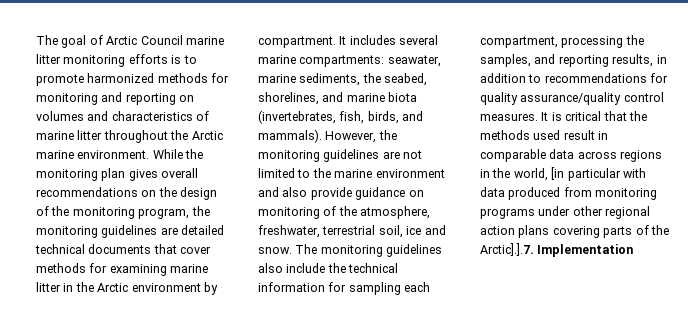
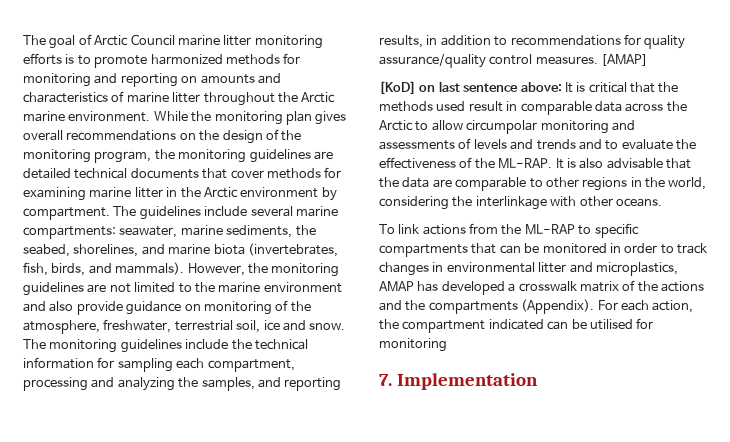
- The goal of Arctic Council marine litter monitoring efforts is to promote harmonized methods for monitoring and reporting on volumes and characteristics of marine litter throughout the Arctic marine environment.
+ The goal of Arctic Council marine litter monitoring efforts is to promote harmonized methods for monitoring and reporting on amounts and characteristics of marine litter throughout the Arctic marine environment.
- It includes several marine compartments: seawater, marine sediments, the seabed, shorelines, and marine biota (invertebrates, fish, birds, and mammals).
+ The guidelines include several marine compartments: seawater, marine sediments, the seabed, shorelines, and marine biota (invertebrates, fish, birds, and mammals).
- The monitoring guidelines also include the technical information for sampling each compartment, processing the samples, and reporting results, in addition to recommendations for quality assurance/quality control measures.
+ The monitoring guidelines include the technical information for sampling each compartment, processing and analyzing the samples, and reporting results, in addition to recommendations for quality assurance/quality control measures.
- It is critical that the methods used result in comparable data across regions in the world, [in particular with data produced from monitoring programs under other regional action plans covering parts of the Arctic].].7. Implementation
+ [AMAP]
+ [KoD] on last sentence above: It is critical that the methods used result in comparable data across the Arctic to allow circumpolar monitoring and assessments of levels and trends and to evaluate the effectiveness of the ML-RAP. It is also advisable that the data are comparable to other regions in the world, considering the interlinkage with other oceans.
+ To link actions from the ML-RAP to specific compartments that can be monitored in order to track changes in environmental litter and microplastics, AMAP has developed a crosswalk matrix of the actions and the compartments (Appendix). For each action, the compartment indicated can be utilised for monitoring
+ 7. Implementation

